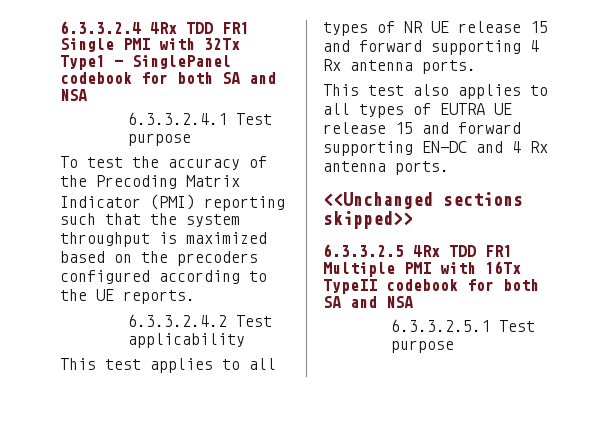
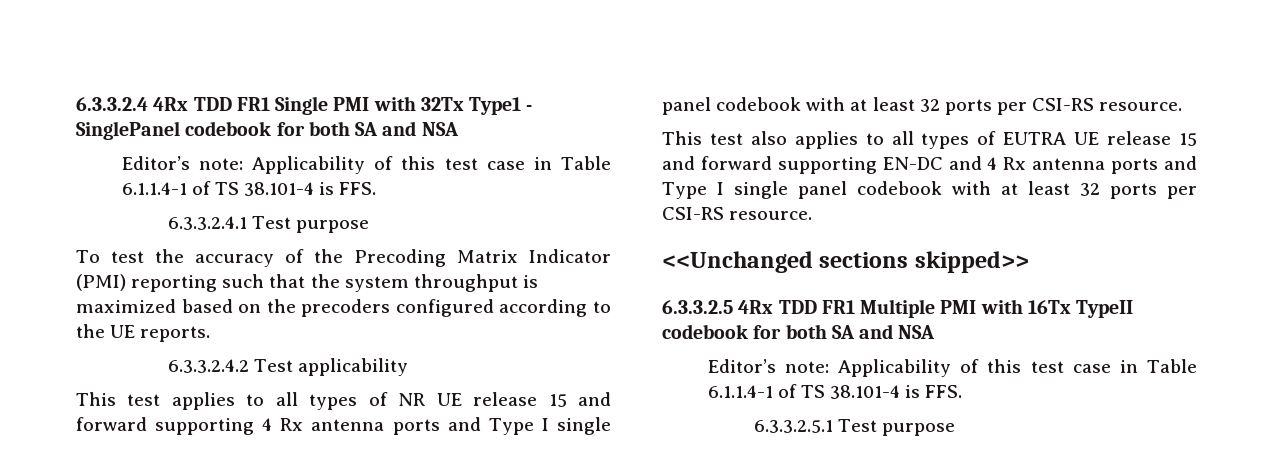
  6.3.3.2.4 4Rx TDD FR1 Single PMI with 32Tx Type1 - SinglePanel codebook for both SA and NSA
+ Editor’s note: Applicability of this test case in Table 6.1.1.4-1 of TS 38.101-4 is FFS.
- This test applies to all types of NR UE release 15 and forward supporting 4 Rx antenna ports.
+ This test applies to all types of NR UE release 15 and forward supporting 4 Rx antenna ports and Type I single panel codebook with at least 32 ports per CSI-RS resource.
- This test also applies to all types of EUTRA UE release 15 and forward supporting EN-DC and 4 Rx antenna ports.
+ This test also applies to all types of EUTRA UE release 15 and forward supporting EN-DC and 4 Rx antenna ports and Type I single panel codebook with at least 32 ports per CSI-RS resource.
  6.3.3.2.5 4Rx TDD FR1 Multiple PMI with 16Tx TypeII codebook for both SA and NSA
+ Editor’s note: Applicability of this test case in Table 6.1.1.4-1 of TS 38.101-4 is FFS.

